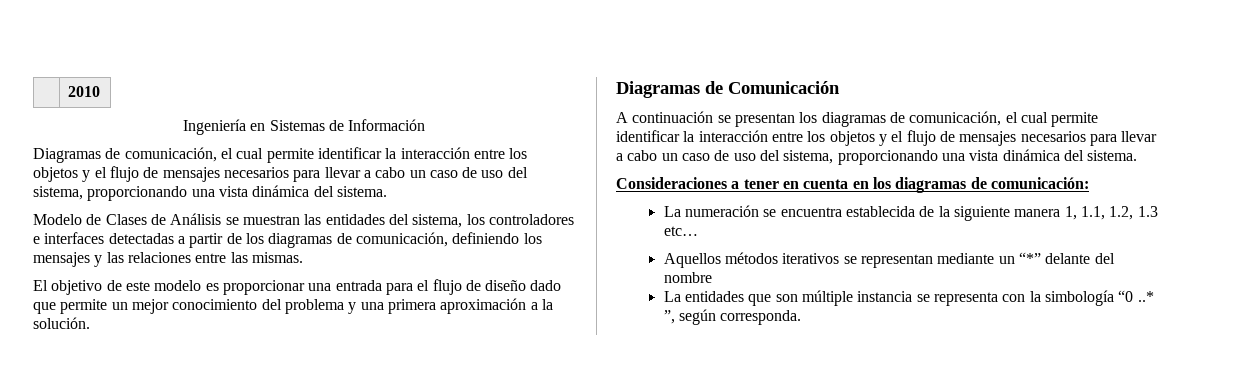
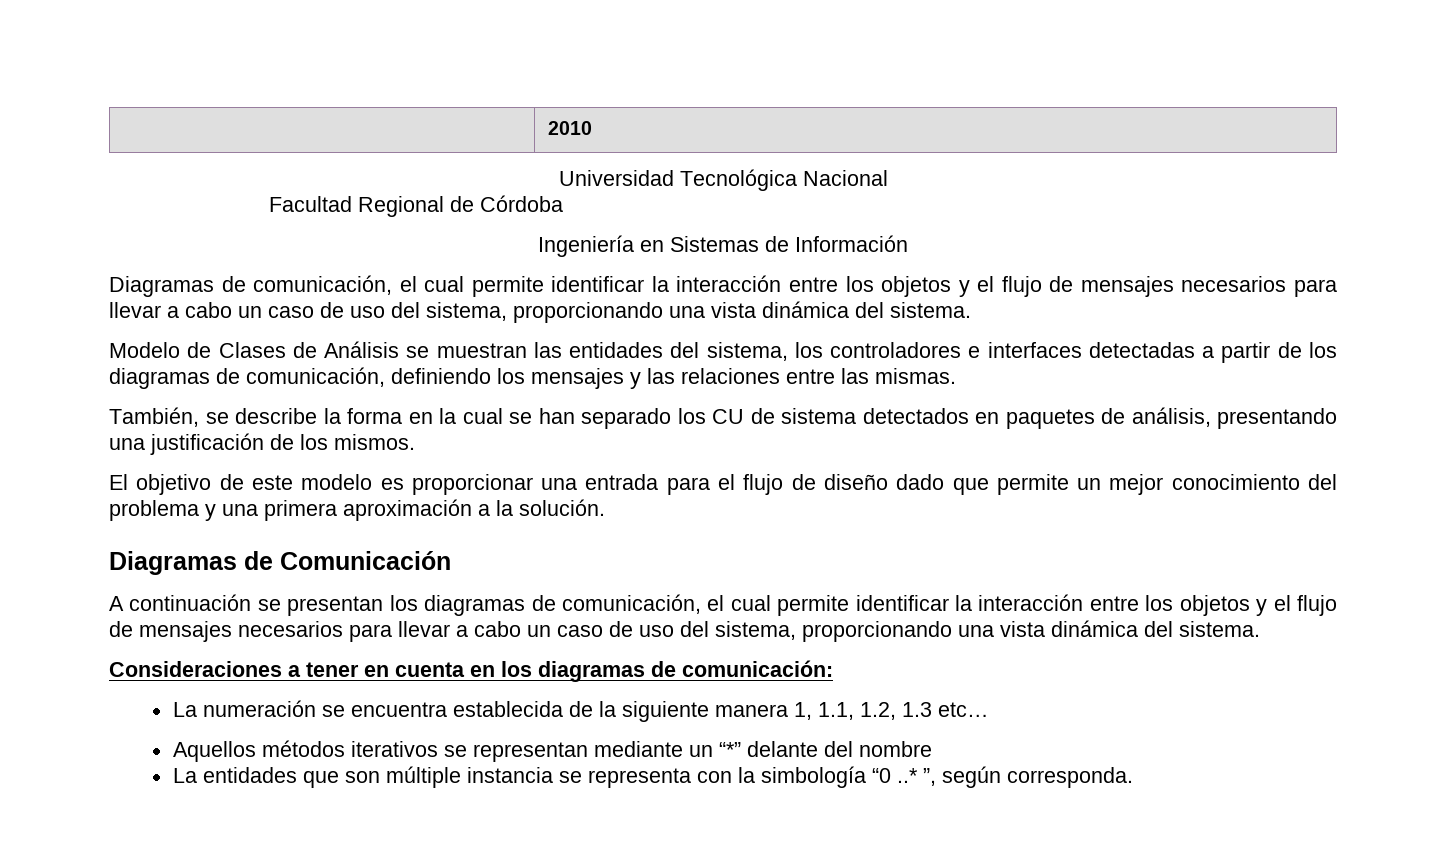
+ Universidad Tecnológica Nacional
+ Facultad Regional de Córdoba
+ También, se describe la forma en la cual se han separado los CU de sistema detectados en paquetes de análisis, presentando una justificación de los mismos.

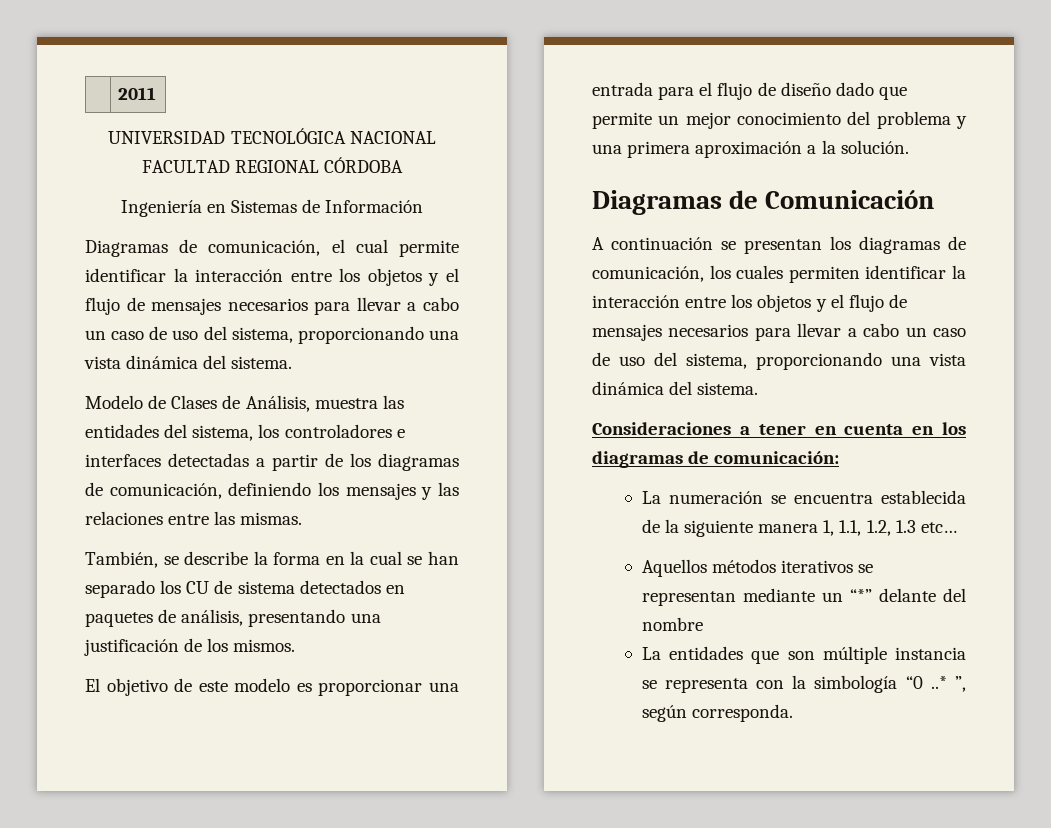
- | 2010
- Universidad Tecnológica Nacional
- Facultad Regional de Córdoba
+ | 2011
+ UNIVERSIDAD TECNOLÓGICA NACIONAL FACULTAD REGIONAL CÓRDOBA
- Modelo de Clases de Análisis se muestran las entidades del sistema, los controladores e interfaces detectadas a partir de los diagramas de comunicación, definiendo los mensajes y las relaciones entre las mismas.
+ Modelo de Clases de Análisis, muestra las entidades del sistema, los controladores e interfaces detectadas a partir de los diagramas de comunicación, definiendo los mensajes y las relaciones entre las mismas.
- A continuación se presentan los diagramas de comunicación, el cual permite identificar la interacción entre los objetos y el flujo de mensajes necesarios para llevar a cabo un caso de uso del sistema, proporcionando una vista dinámica del sistema.
+ A continuación se presentan los diagramas de comunicación, los cuales permiten identificar la interacción entre los objetos y el flujo de mensajes necesarios para llevar a cabo un caso de uso del sistema, proporcionando una vista dinámica del sistema.

